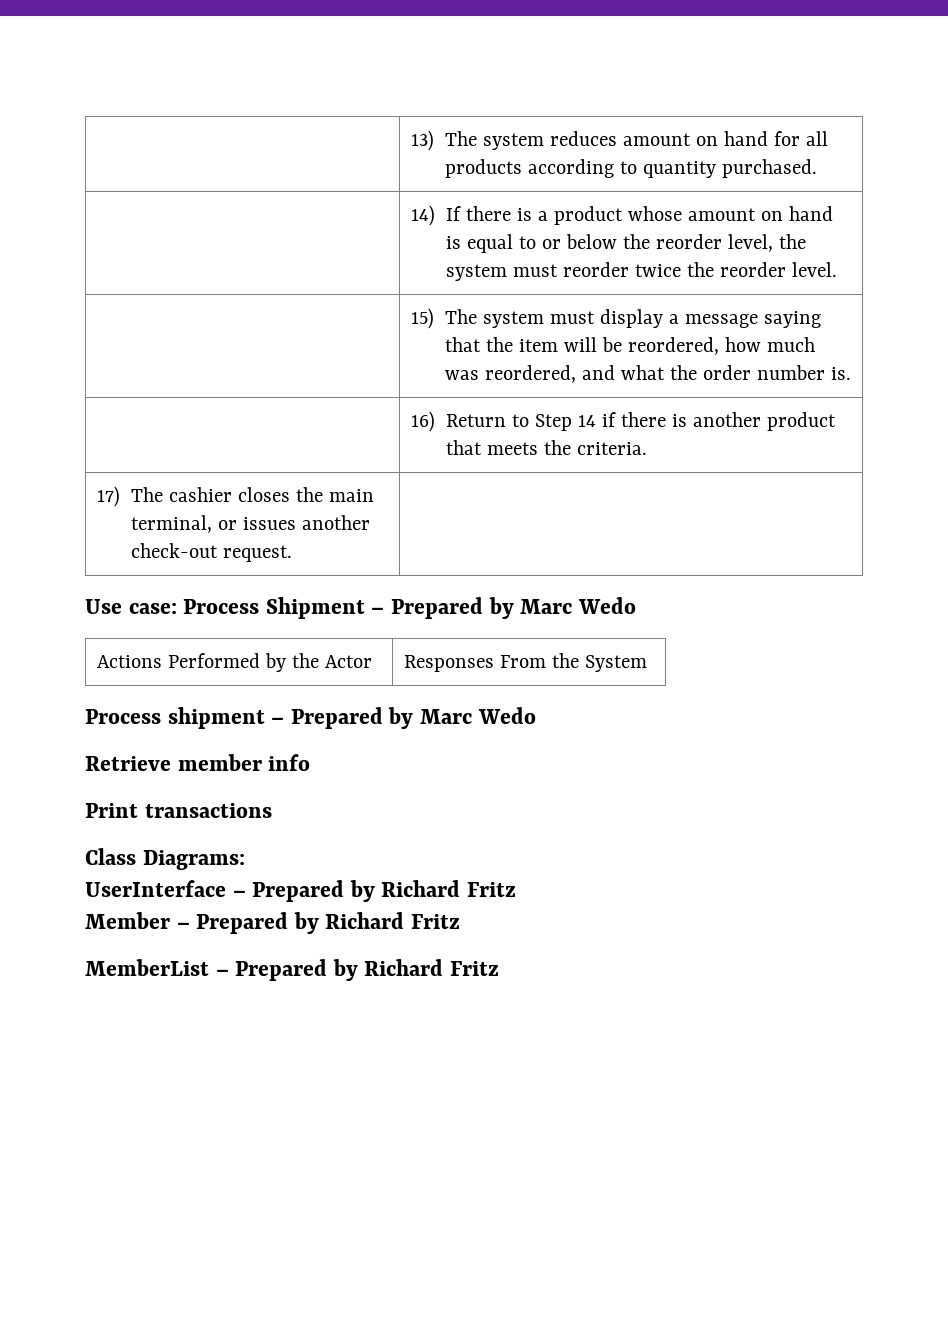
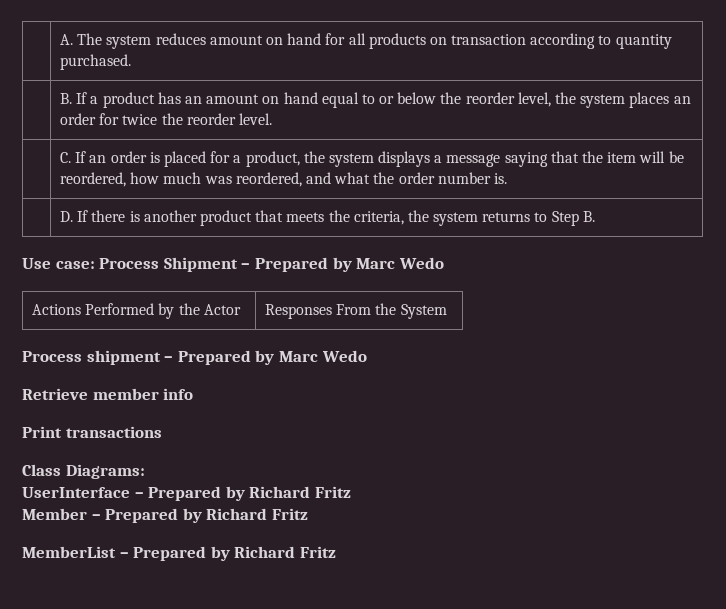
- | 13) The system reduces amount on hand for all products according to quantity purchased.
+ | A. The system reduces amount on hand for all products on transaction according to quantity purchased.
- | 14) If there is a product whose amount on hand is equal to or below the reorder level, the system must reorder twice the reorder level.
+ | B. If a product has an amount on hand equal to or below the reorder level, the system places an order for twice the reorder level.
- | 15) The system must display a message saying that the item will be reordered, how much was reordered, and what the order number is.
+ | C. If an order is placed for a product, the system displays a message saying that the item will be reordered, how much was reordered, and what the order number is.
- | 16) Return to Step 14 if there is another product that meets the criteria.
- 17) The cashier closes the main terminal, or issues another check-out request. |
+ | D. If there is another product that meets the criteria, the system returns to Step B.

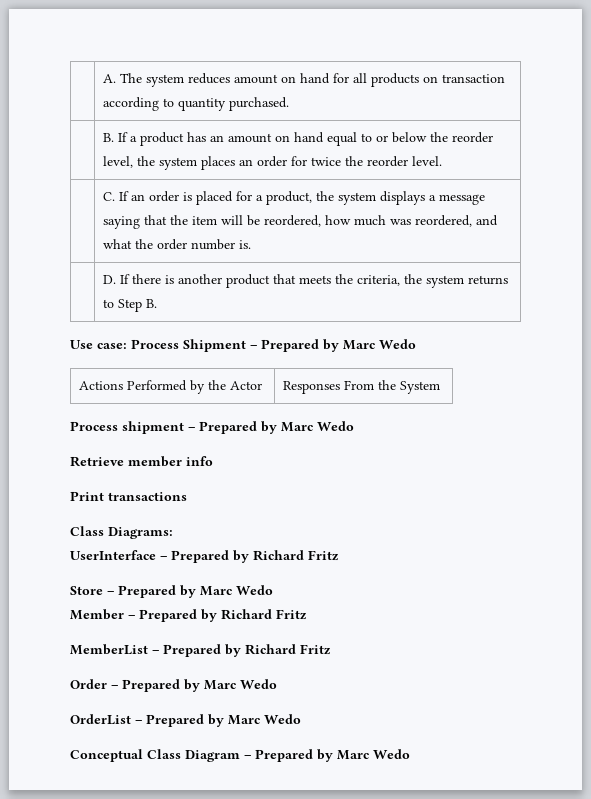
+ Store – Prepared by Marc Wedo
+ Order – Prepared by Marc Wedo
+ OrderList – Prepared by Marc Wedo
+ Conceptual Class Diagram – Prepared by Marc Wedo

